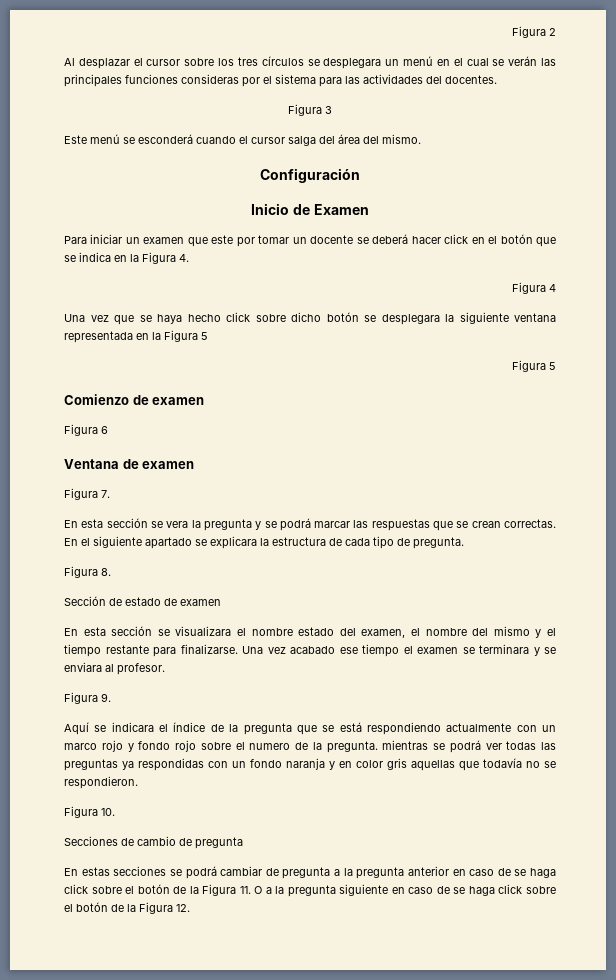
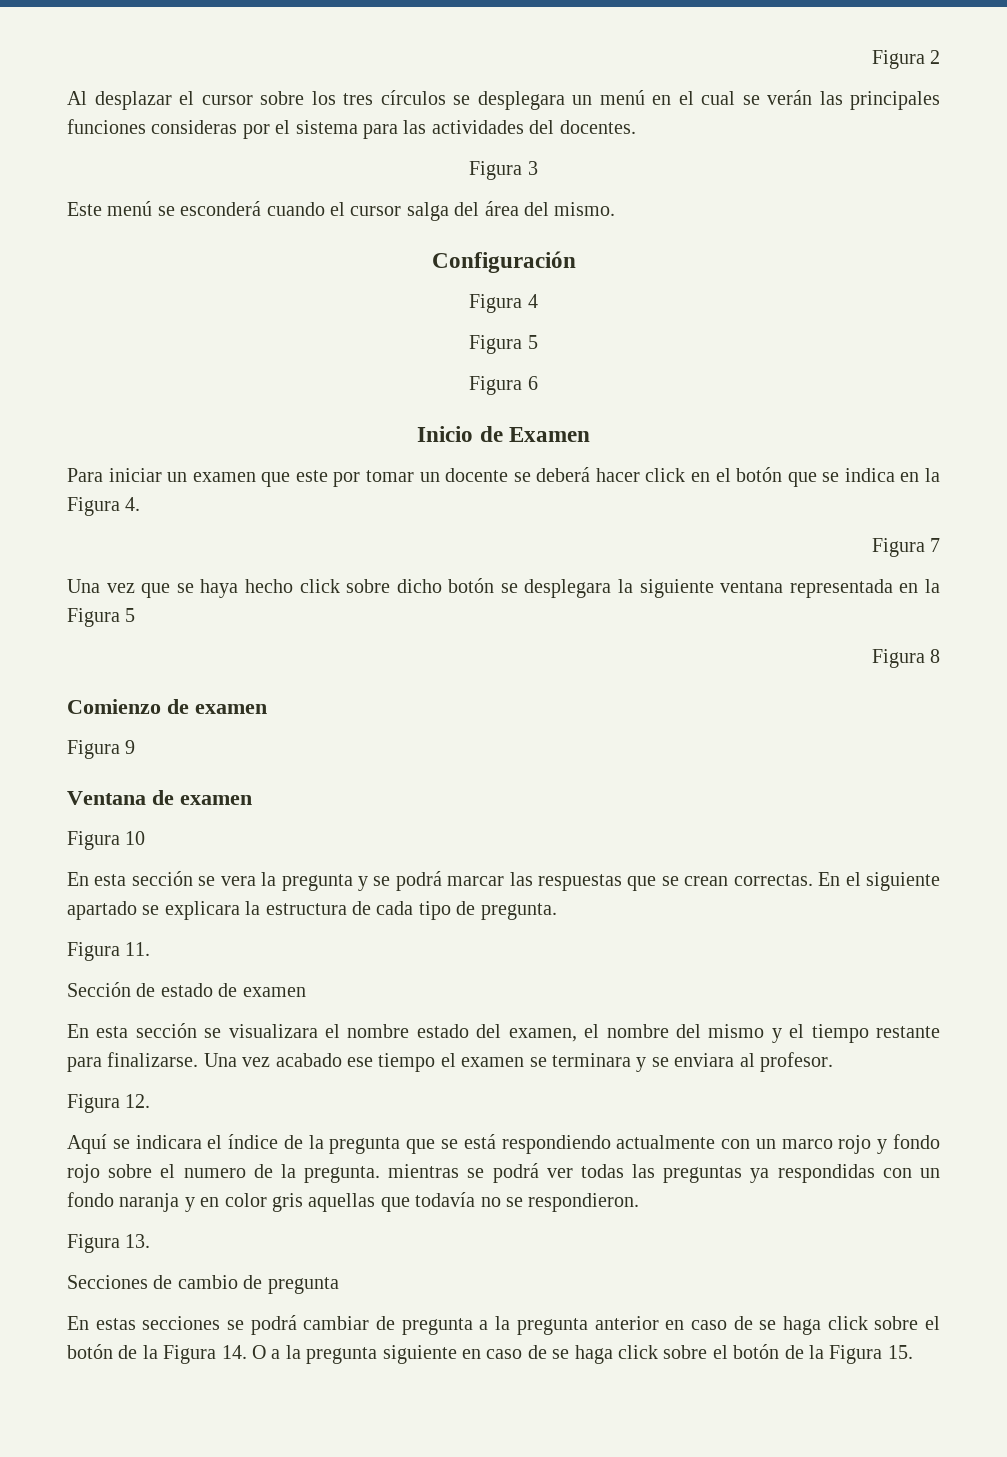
+ Figura 4
+ Figura 5
+ Figura 6
- Figura 4
+ Figura 7
  Una vez que se haya hecho click sobre dicho botón se desplegara la siguiente ventana representada en la Figura 5
- Figura 5
+ Figura 8
- Figura 6
+ Figura 9
- Figura 7.
+ Figura 10
- Figura 8.
+ Figura 11.
- Figura 9.
+ Figura 12.
- Figura 10.
+ Figura 13.
- En estas secciones se podrá cambiar de pregunta a la pregunta anterior en caso de se haga click sobre el botón de la Figura 11. O a la pregunta siguiente en caso de se haga click sobre el botón de la Figura 12.
+ En estas secciones se podrá cambiar de pregunta a la pregunta anterior en caso de se haga click sobre el botón de la Figura 14. O a la pregunta siguiente en caso de se haga click sobre el botón de la Figura 15.

